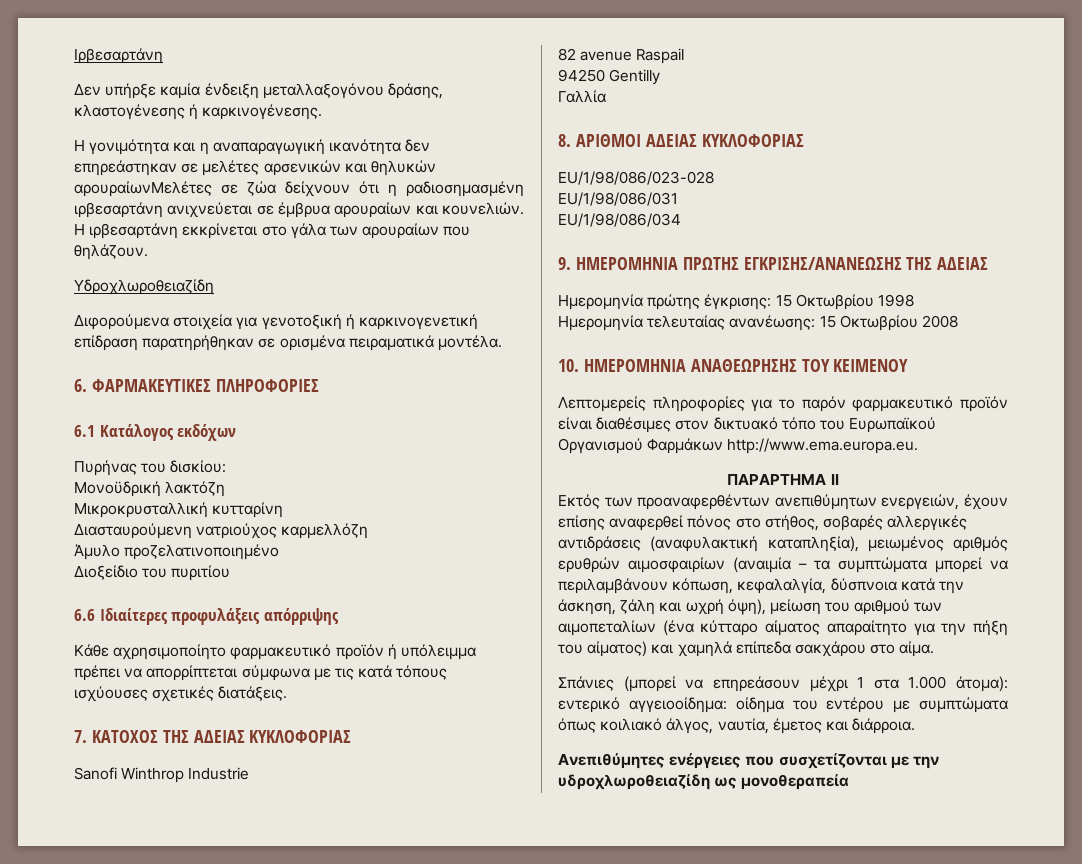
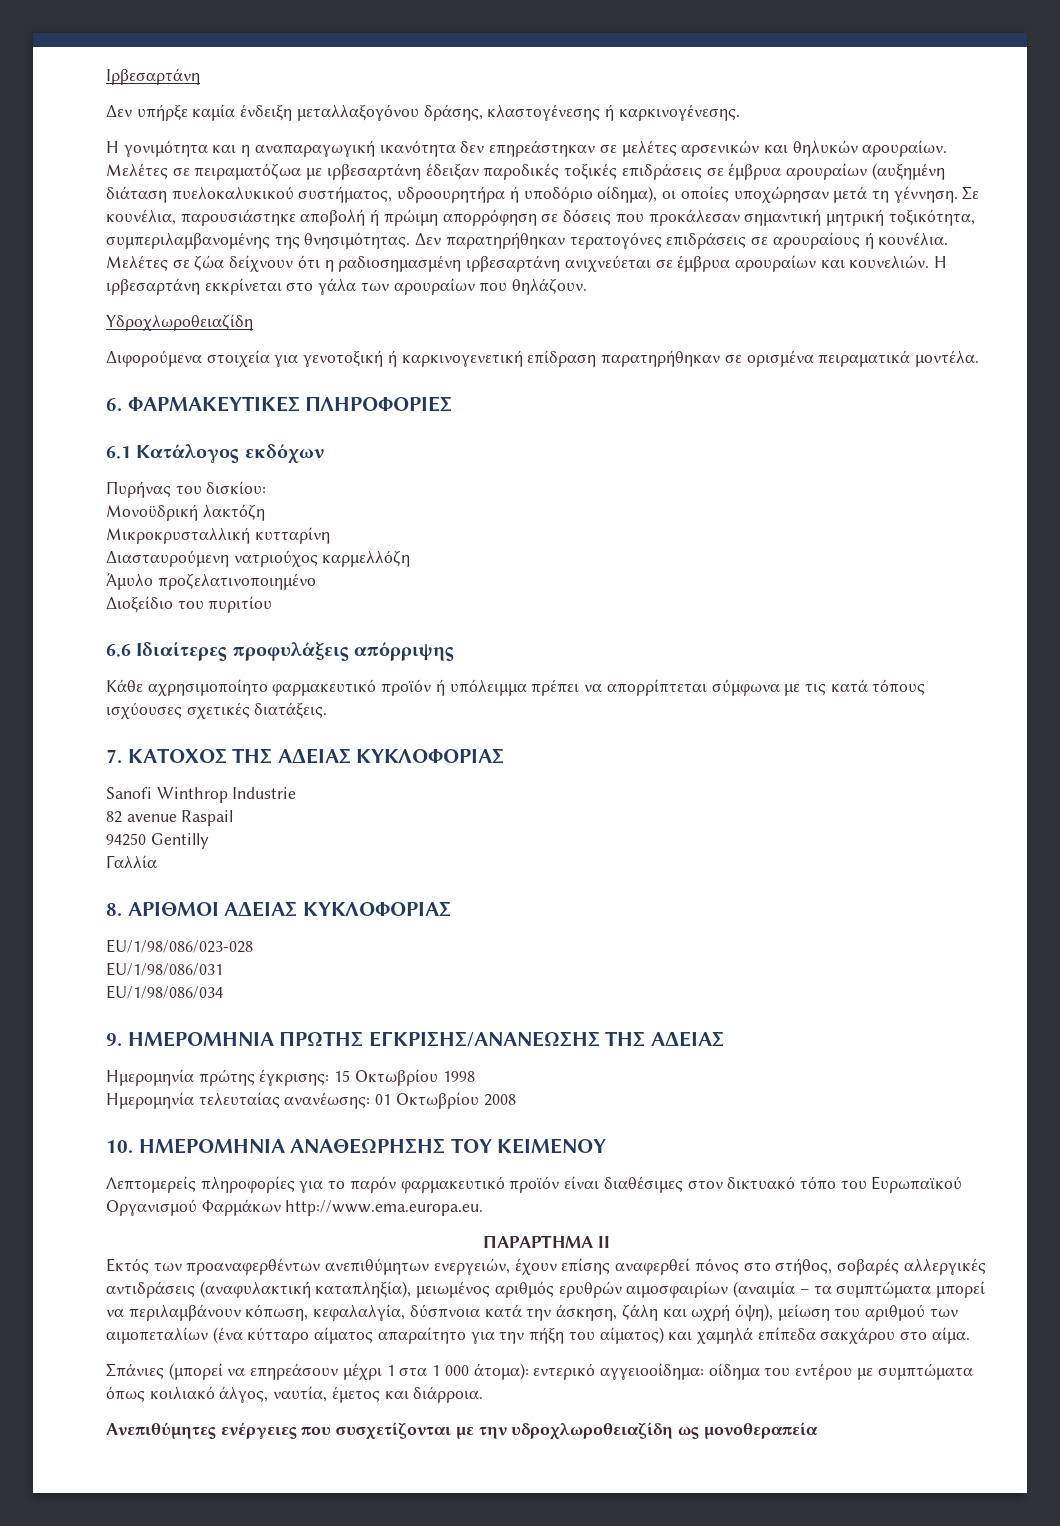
- Η γονιμότητα και η αναπαραγωγική ικανότητα δεν επηρεάστηκαν σε μελέτες αρσενικών και θηλυκών αρουραίωνΜελέτες σε ζώα δείχνουν ότι η ραδιοσημασμένη ιρβεσαρτάνη ανιχνεύεται σε έμβρυα αρουραίων και κουνελιών.
+ Η γονιμότητα και η αναπαραγωγική ικανότητα δεν επηρεάστηκαν σε μελέτες αρσενικών και θηλυκών αρουραίων. Μελέτες σε πειραματόζωα με ιρβεσαρτάνη έδειξαν παροδικές τοξικές επιδράσεις σε έμβρυα αρουραίων (αυξημένη διάταση πυελοκαλυκικού συστήματος, υδροουρητήρα ή υποδόριο οίδημα), οι οποίες υποχώρησαν μετά τη γέννηση. Σε κουνέλια, παρουσιάστηκε αποβολή ή πρώιμη απορρόφηση σε δόσεις που προκάλεσαν σημαντική μητρική τοξικότητα, συμπεριλαμβανομένης της θνησιμότητας. Δεν παρατηρήθηκαν τερατογόνες επιδράσεις σε αρουραίους ή κουνέλια. Μελέτες σε ζώα δείχνουν ότι η ραδιοσημασμένη ιρβεσαρτάνη ανιχνεύεται σε έμβρυα αρουραίων και κουνελιών.
- Ημερομηνία τελευταίας ανανέωσης: 15 Οκτωβρίου 2008
+ Ημερομηνία τελευταίας ανανέωσης: 01 Οκτωβρίου 2008
- Σπάνιες (μπορεί να επηρεάσουν μέχρι 1 στα 1.000 άτομα): εντερικό αγγειοοίδημα: οίδημα του εντέρου με συμπτώματα όπως κοιλιακό άλγος, ναυτία, έμετος και διάρροια.
+ Σπάνιες (μπορεί να επηρεάσουν μέχρι 1 στα 1 000 άτομα): εντερικό αγγειοοίδημα: οίδημα του εντέρου με συμπτώματα όπως κοιλιακό άλγος, ναυτία, έμετος και διάρροια.

